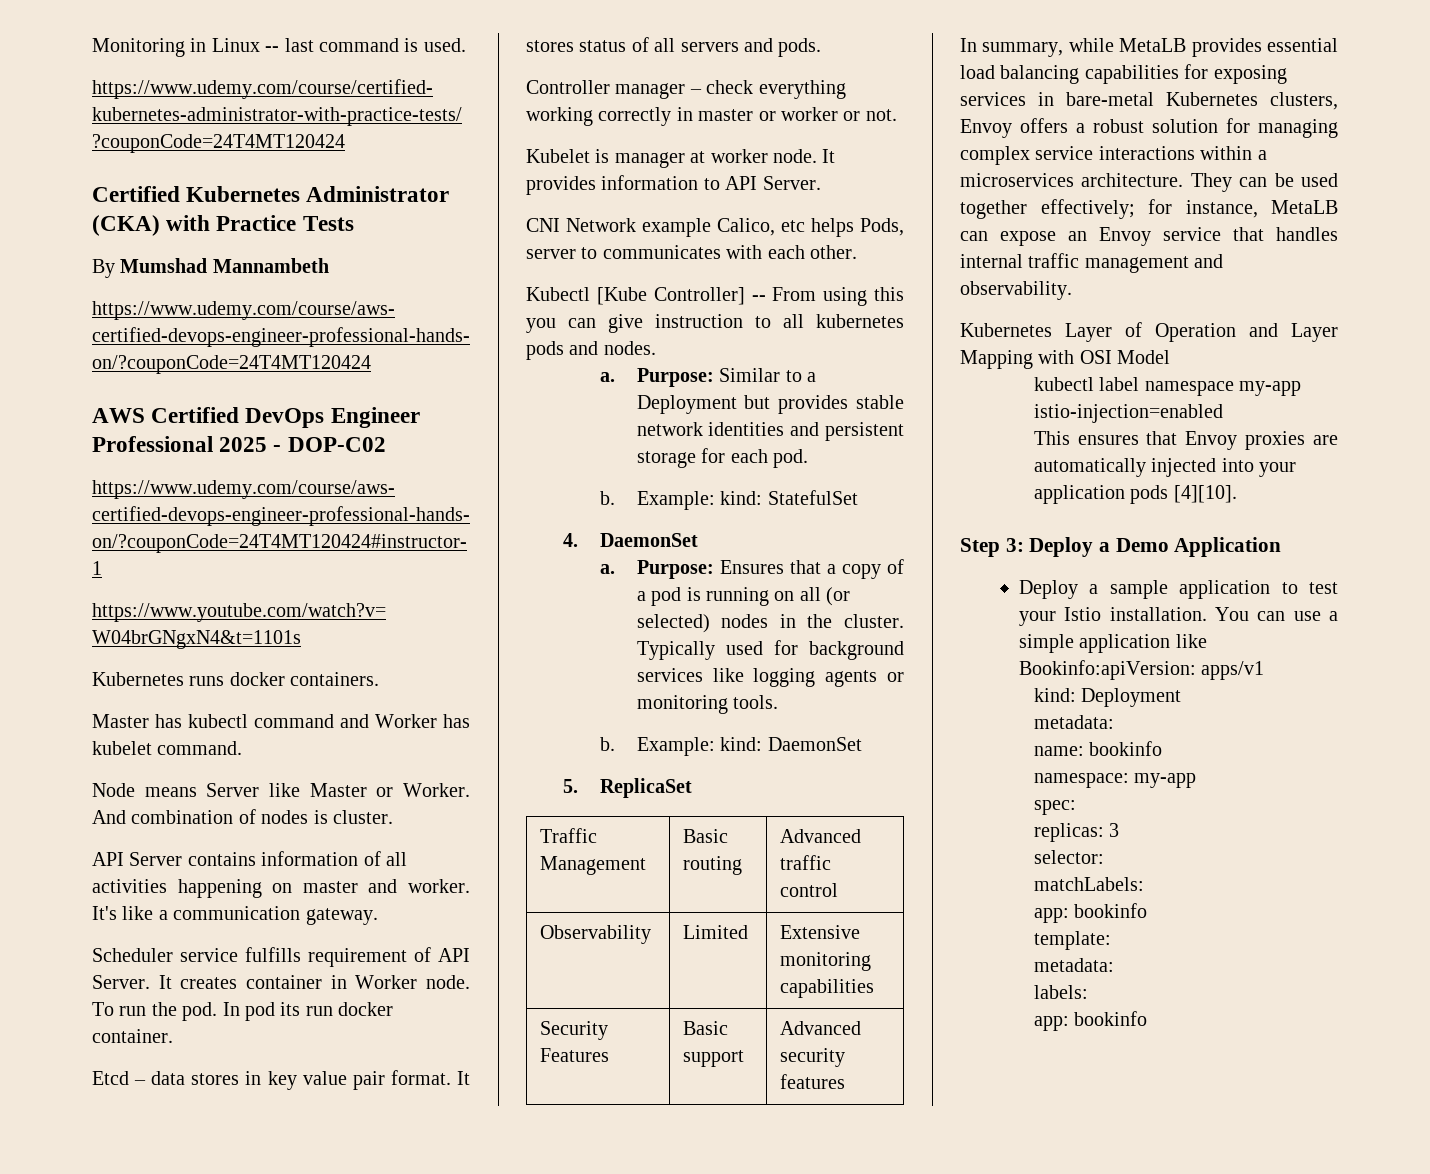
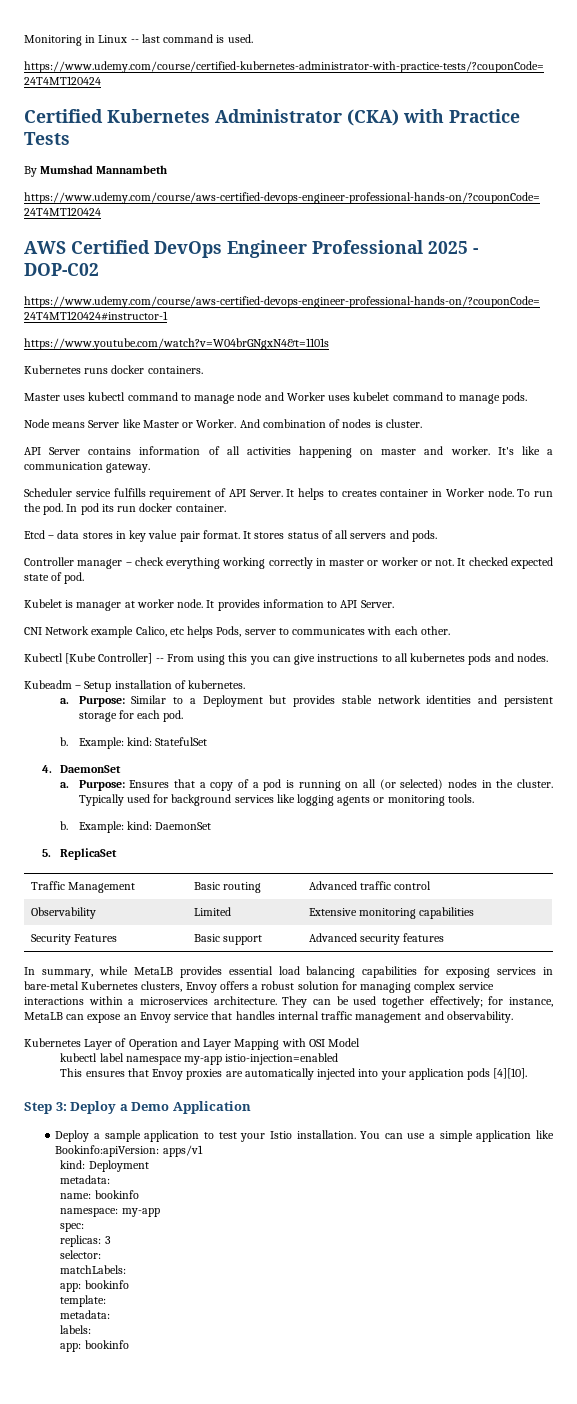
- Master has kubectl command and Worker has kubelet command.
+ Master uses kubectl command to manage node and Worker uses kubelet command to manage pods.
- It creates container in Worker node.
+ It helps to creates container in Worker node.
+ It checked expected state of pod.
- Kubectl [Kube Controller] -- From using this you can give instruction to all kubernetes pods and nodes.
+ Kubectl [Kube Controller] -- From using this you can give instructions to all kubernetes pods and nodes.
+ Kubeadm – Setup installation of kubernetes.

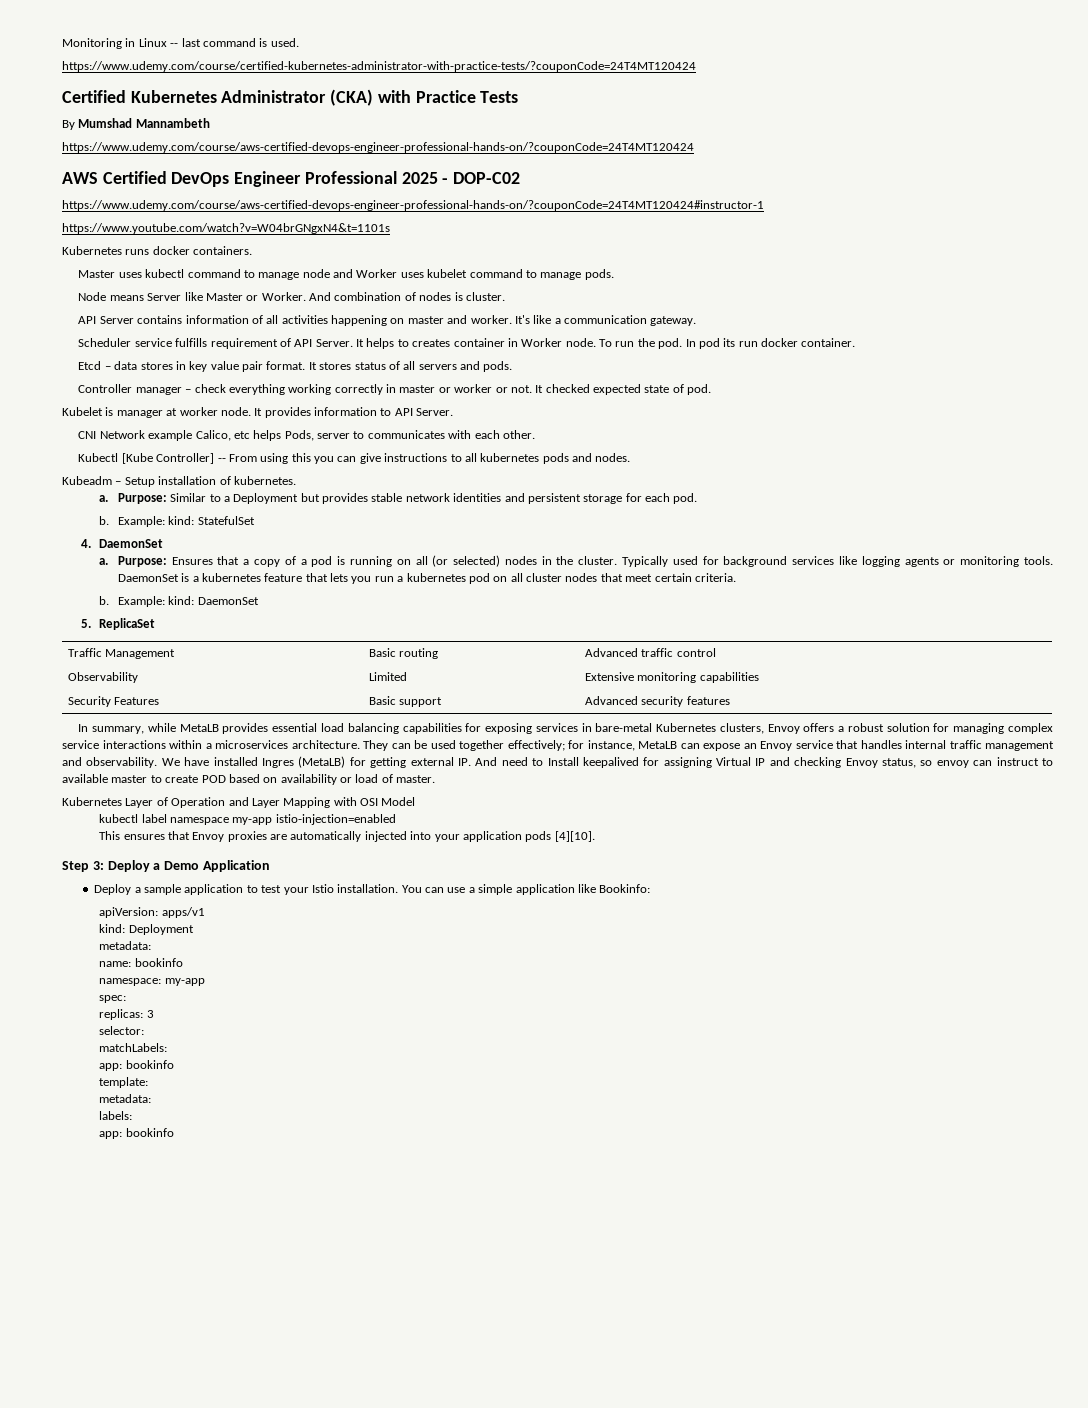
+ DaemonSet is a kubernetes feature that lets you run a kubernetes pod on all cluster nodes that meet certain criteria.
+ We have installed Ingres (MetaLB) for getting external IP. And need to Install keepalived for assigning Virtual IP and checking Envoy status, so envoy can instruct to available master to create POD based on availability or load of master.
- You can use a simple application like Bookinfo:apiVersion: apps/v1
+ You can use a simple application like Bookinfo:
+ apiVersion: apps/v1

